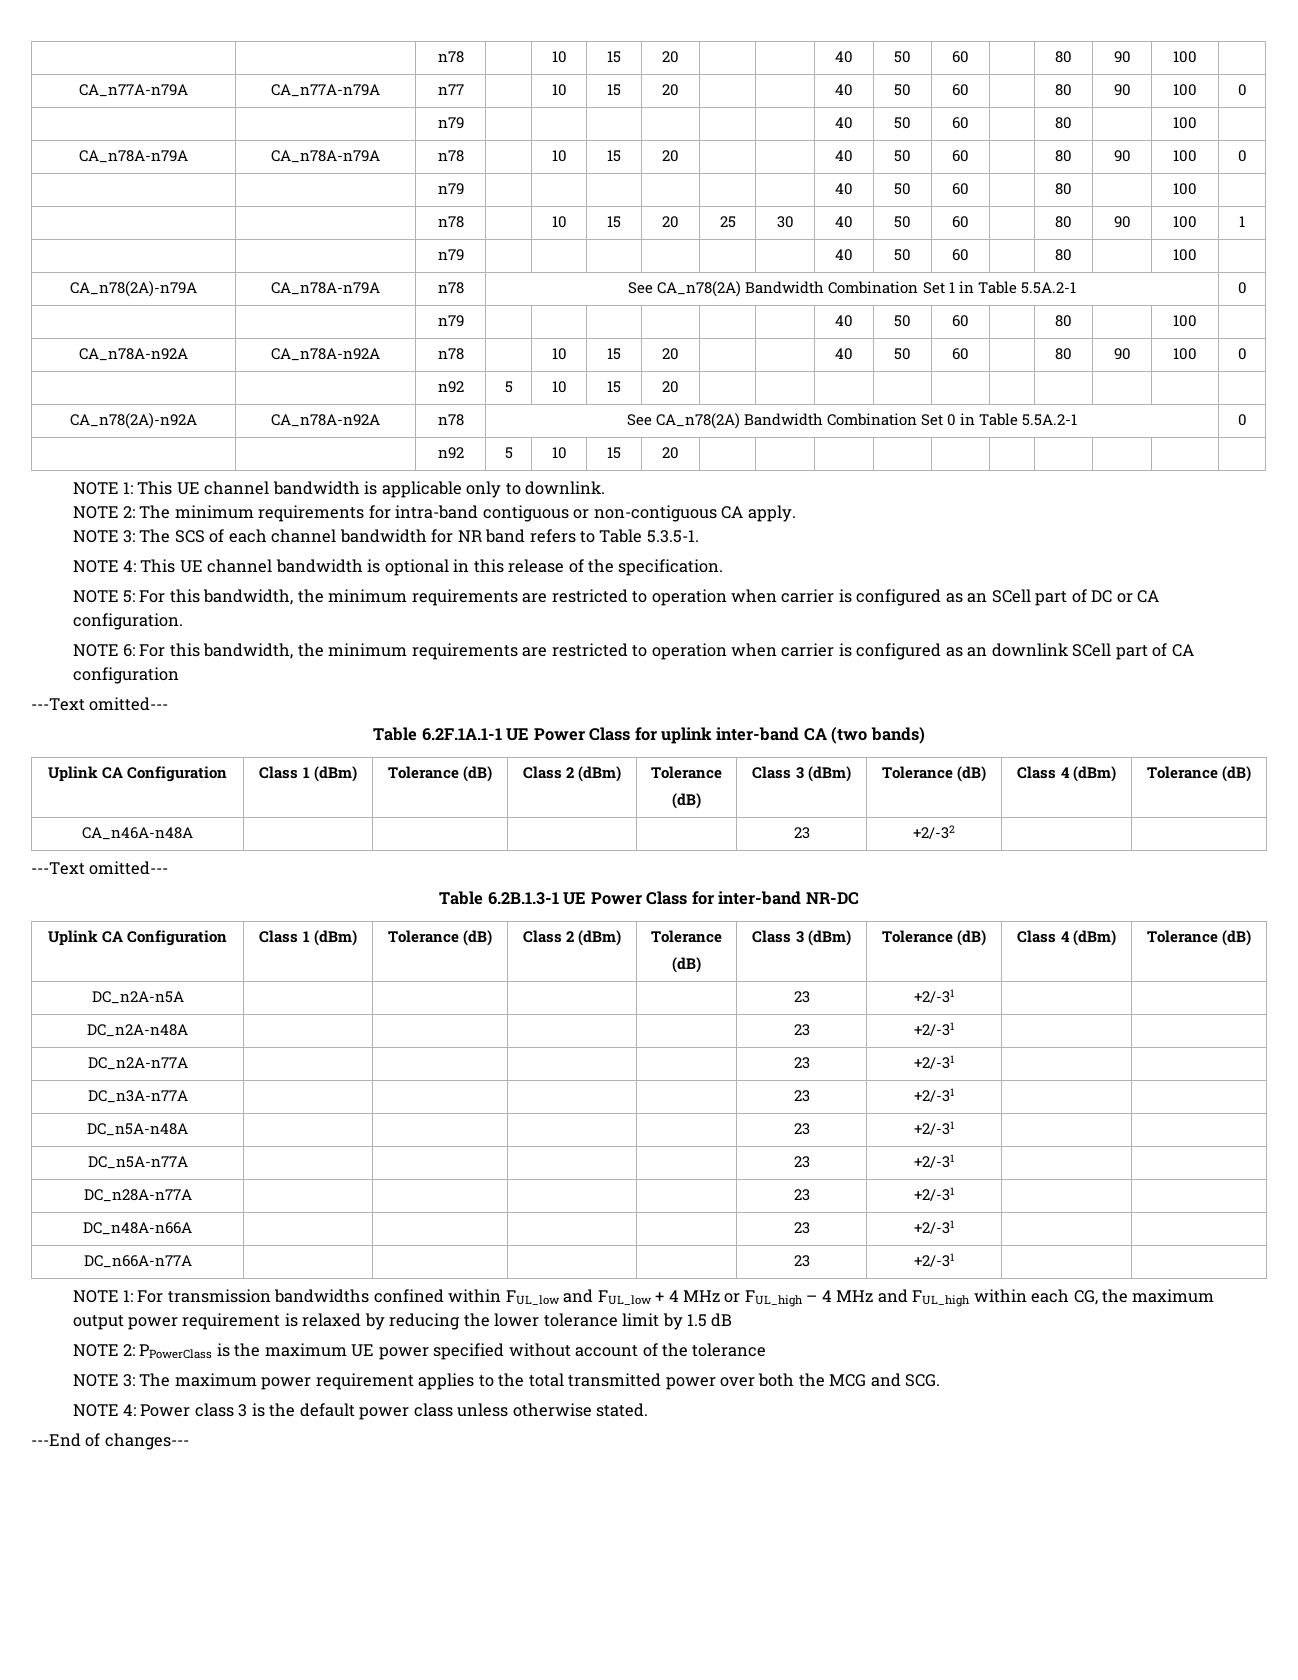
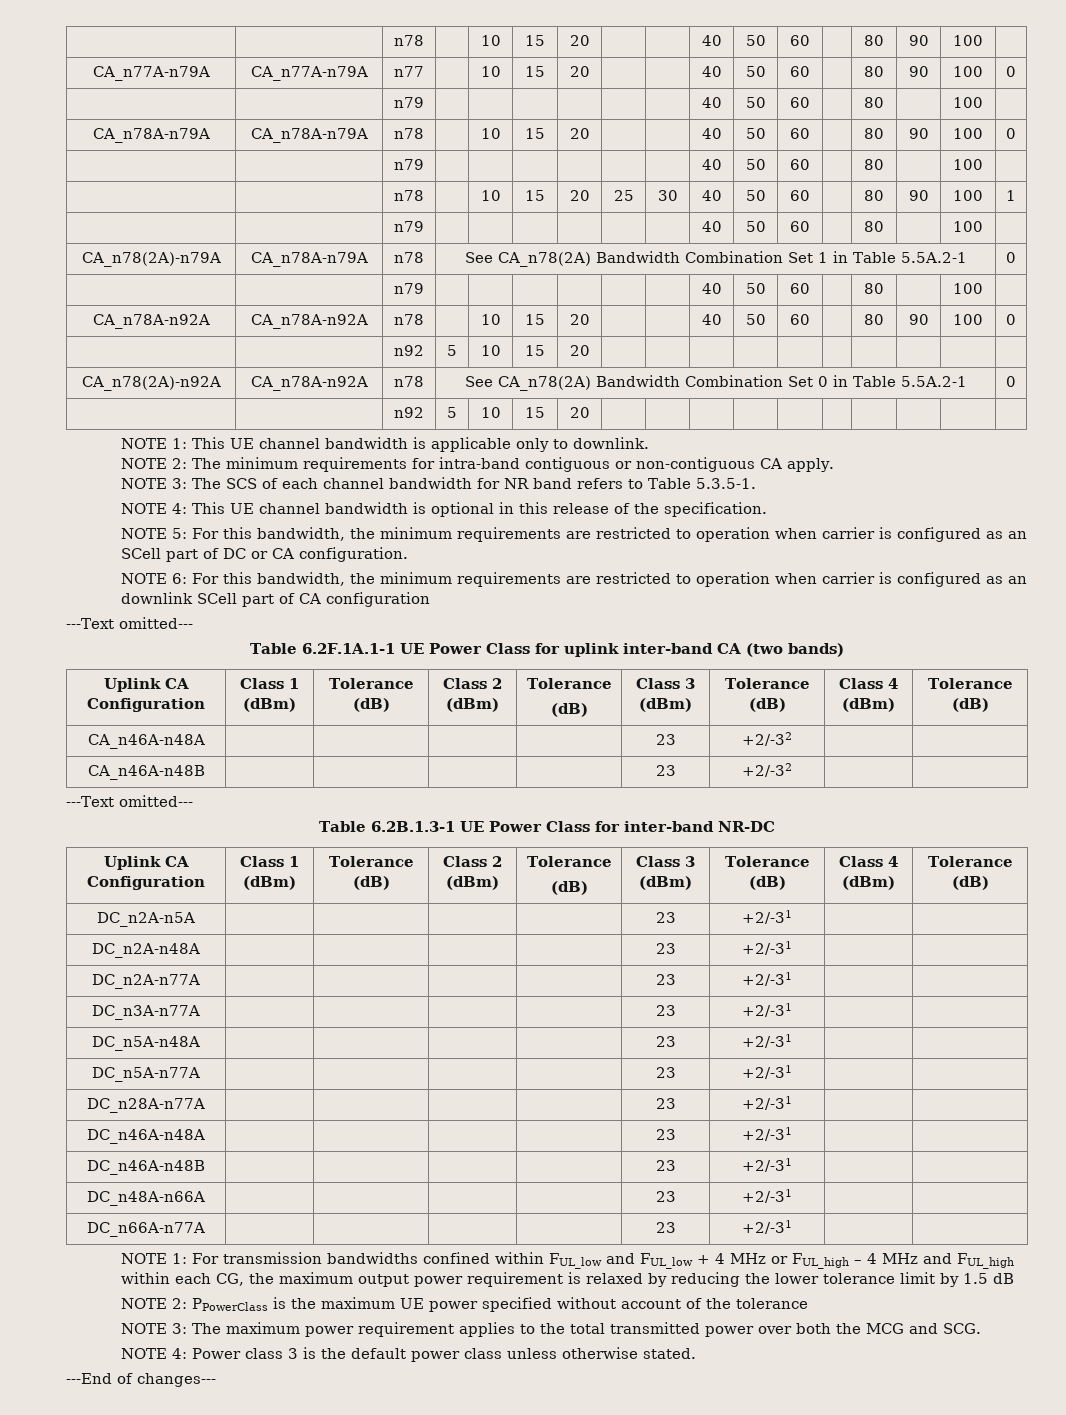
+ CA_n46A-n48B | | | | | 23 | +2/-32 | |
+ DC_n46A-n48A | | | | | 23 | +2/-31 | |
+ DC_n46A-n48B | | | | | 23 | +2/-31 | |

